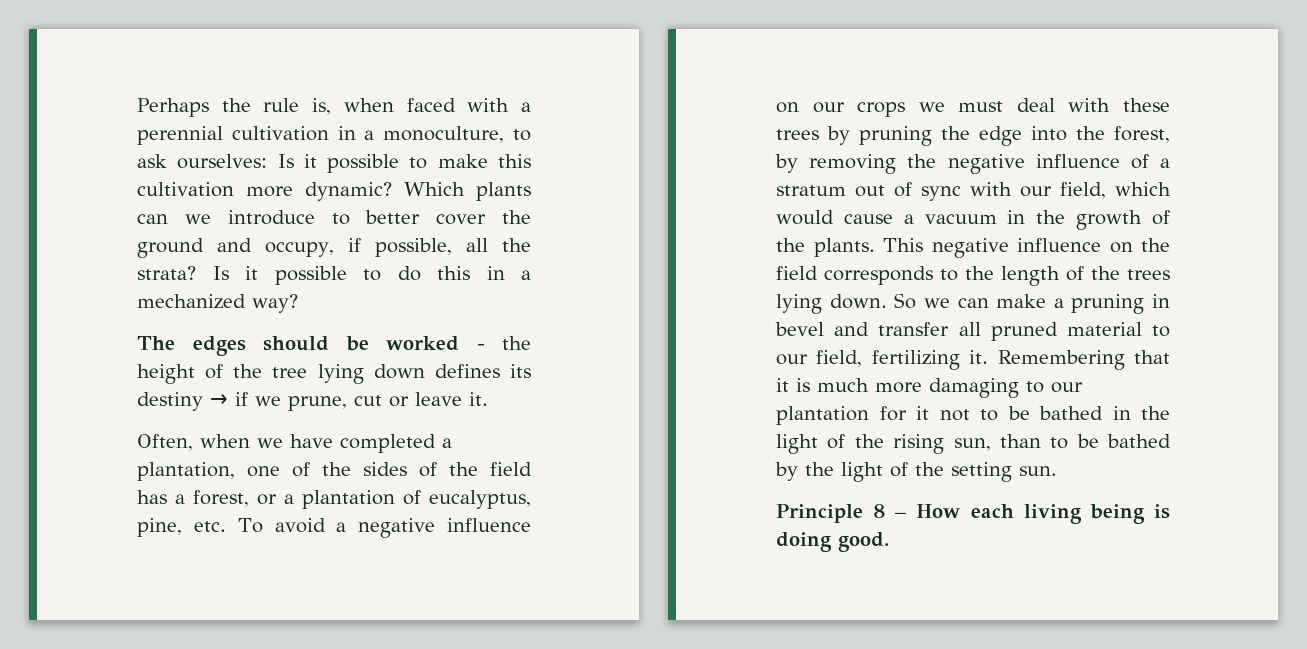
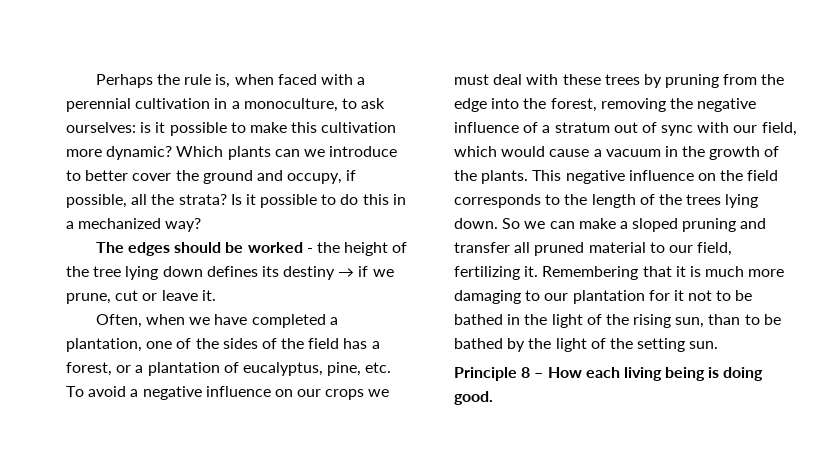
- Perhaps the rule is, when faced with a perennial cultivation in a monoculture, to ask ourselves: Is it possible to make this cultivation more dynamic?
+ Perhaps the rule is, when faced with a perennial cultivation in a monoculture, to ask ourselves: is it possible to make this cultivation more dynamic?
- Often, when we have completed a plantation, one of the sides of the field has a forest, or a plantation of eucalyptus, pine, etc. To avoid a negative influence on our crops we must deal with these trees by pruning the edge into the forest, by removing the negative influence of a stratum out of sync with our field, which would cause a vacuum in the growth of the plants.
+ Often, when we have completed a plantation, one of the sides of the field has a forest, or a plantation of eucalyptus, pine, etc. To avoid a negative influence on our crops we must deal with these trees by pruning from the edge into the forest, removing the negative influence of a stratum out of sync with our field, which would cause a vacuum in the growth of the plants.
- So we can make a pruning in bevel and transfer all pruned material to our field, fertilizing it.
+ So we can make a sloped pruning and transfer all pruned material to our field, fertilizing it.

